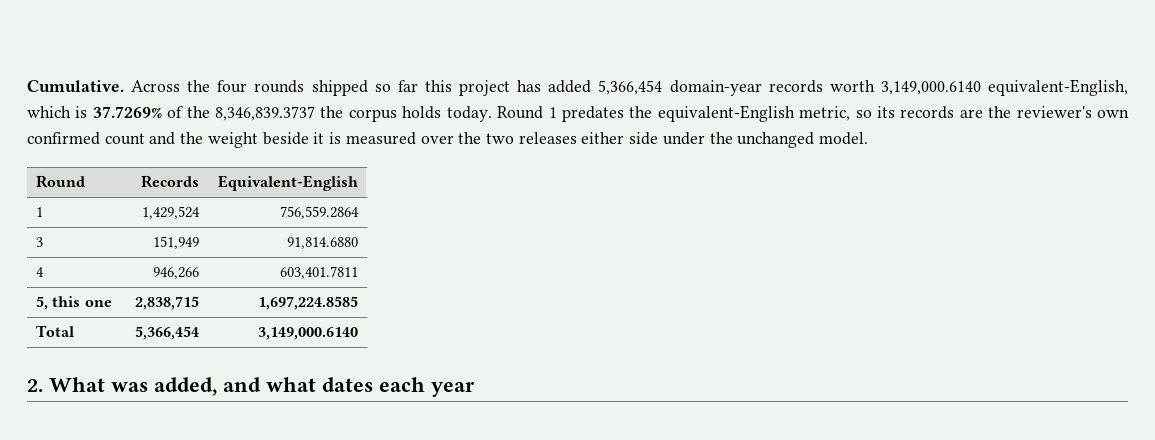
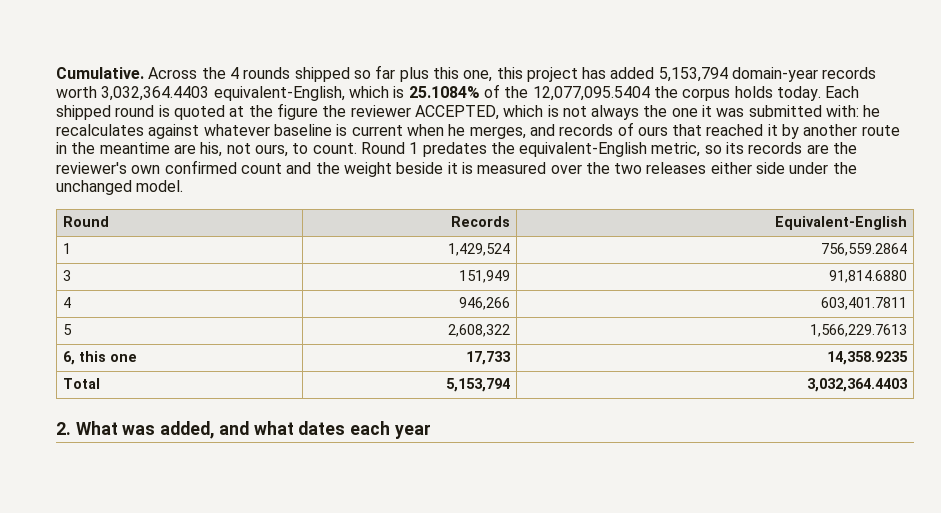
- Across the four rounds shipped so far this project has added 5,366,454 domain-year records worth 3,149,000.6140 equivalent-English, which is 37.7269% of the 8,346,839.3737 the corpus holds today.
+ Across the 4 rounds shipped so far plus this one, this project has added 5,153,794 domain-year records worth 3,032,364.4403 equivalent-English, which is 25.1084% of the 12,077,095.5404 the corpus holds today.
+ Each shipped round is quoted at the figure the reviewer ACCEPTED, which is not always the one it was submitted with: he recalculates against whatever baseline is current when he merges, and records of ours that reached it by another route in the meantime are his, not ours, to count.
- 5, this one | 2,838,715 | 1,697,224.8585
+ 5 | 2,608,322 | 1,566,229.7613
+ 6, this one | 17,733 | 14,358.9235
- Total | 5,366,454 | 3,149,000.6140
+ Total | 5,153,794 | 3,032,364.4403

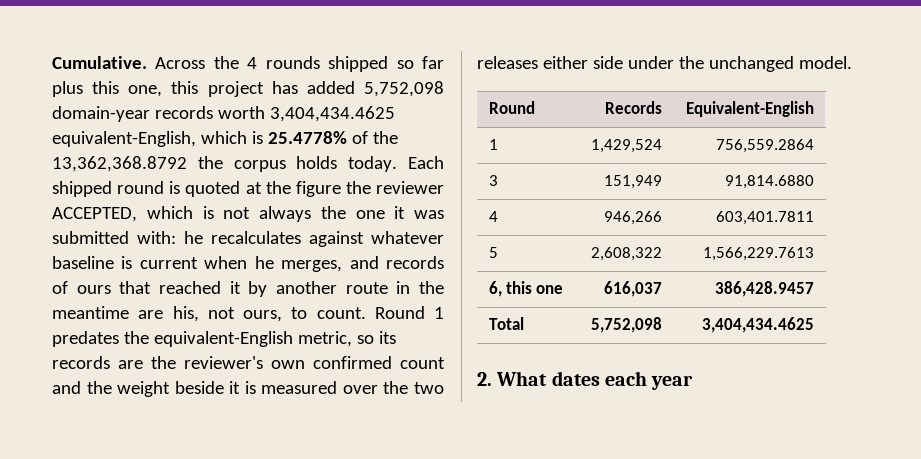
- Across the 4 rounds shipped so far plus this one, this project has added 5,153,794 domain-year records worth 3,032,364.4403 equivalent-English, which is 25.1084% of the 12,077,095.5404 the corpus holds today.
+ Across the 4 rounds shipped so far plus this one, this project has added 5,752,098 domain-year records worth 3,404,434.4625 equivalent-English, which is 25.4778% of the 13,362,368.8792 the corpus holds today.
- 6, this one | 17,733 | 14,358.9235
+ 6, this one | 616,037 | 386,428.9457
- Total | 5,153,794 | 3,032,364.4403
+ Total | 5,752,098 | 3,404,434.4625
- 2. What was added, and what dates each year
+ 2. What dates each year

